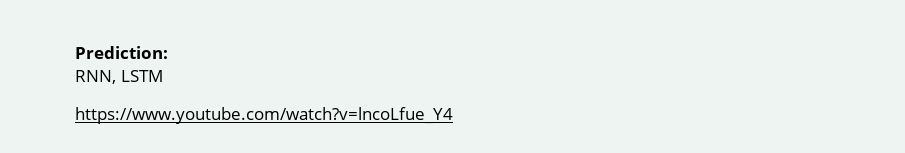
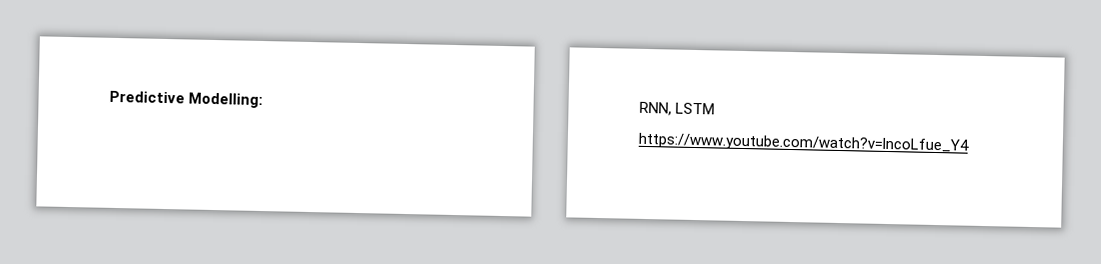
- Prediction:
+ Predictive Modelling:

